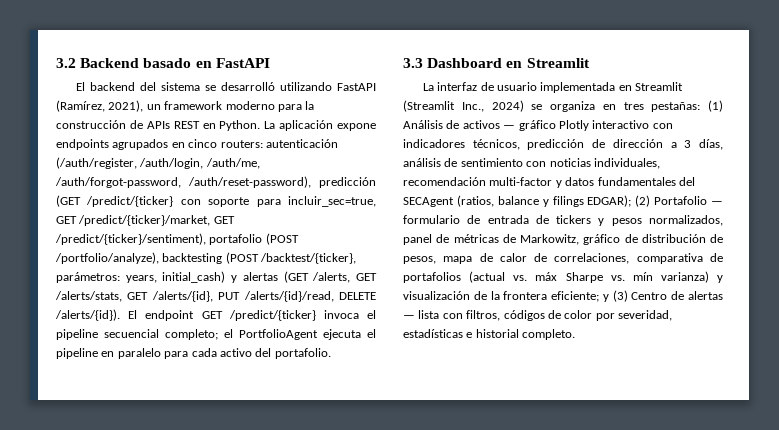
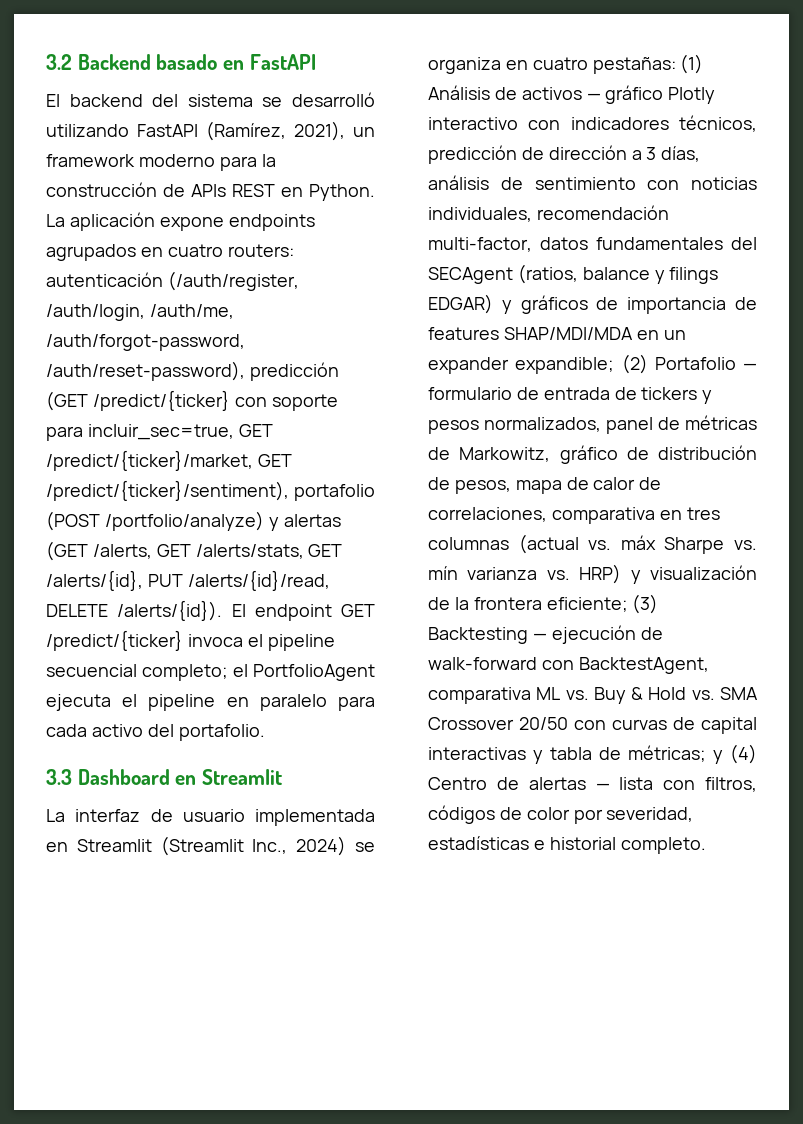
- La aplicación expone endpoints agrupados en cinco routers: autenticación (/auth/register, /auth/login, /auth/me, /auth/forgot-password, /auth/reset-password), predicción (GET /predict/{ticker} con soporte para incluir_sec=true, GET /predict/{ticker}/market, GET /predict/{ticker}/sentiment), portafolio (POST /portfolio/analyze), backtesting (POST /backtest/{ticker}, parámetros: years, initial_cash) y alertas (GET /alerts, GET /alerts/stats, GET /alerts/{id}, PUT /alerts/{id}/read, DELETE /alerts/{id}).
+ La aplicación expone endpoints agrupados en cuatro routers: autenticación (/auth/register, /auth/login, /auth/me, /auth/forgot-password, /auth/reset-password), predicción (GET /predict/{ticker} con soporte para incluir_sec=true, GET /predict/{ticker}/market, GET /predict/{ticker}/sentiment), portafolio (POST /portfolio/analyze) y alertas (GET /alerts, GET /alerts/stats, GET /alerts/{id}, PUT /alerts/{id}/read, DELETE /alerts/{id}).
- La interfaz de usuario implementada en Streamlit (Streamlit Inc., 2024) se organiza en tres pestañas:
+ La interfaz de usuario implementada en Streamlit (Streamlit Inc., 2024) se organiza en cuatro pestañas:
- (1) Análisis de activos — gráfico Plotly interactivo con indicadores técnicos, predicción de dirección a 3 días, análisis de sentimiento con noticias individuales, recomendación multi-factor y datos fundamentales del SECAgent (ratios, balance y filings EDGAR);
+ (1) Análisis de activos — gráfico Plotly interactivo con indicadores técnicos, predicción de dirección a 3 días, análisis de sentimiento con noticias individuales, recomendación multi-factor, datos fundamentales del SECAgent (ratios, balance y filings EDGAR) y gráficos de importancia de features SHAP/MDI/MDA en un expander expandible;
- (2) Portafolio — formulario de entrada de tickers y pesos normalizados, panel de métricas de Markowitz, gráfico de distribución de pesos, mapa de calor de correlaciones, comparativa de portafolios (actual vs. máx Sharpe vs. mín varianza) y visualización de la frontera eficiente;
+ (2) Portafolio — formulario de entrada de tickers y pesos normalizados, panel de métricas de Markowitz, gráfico de distribución de pesos, mapa de calor de correlaciones, comparativa en tres columnas (actual vs. máx Sharpe vs. mín varianza vs. HRP) y visualización de la frontera eficiente;
- y (3) Centro de alertas — lista con filtros, códigos de color por severidad, estadísticas e historial completo.
+ (3) Backtesting — ejecución de walk-forward con BacktestAgent, comparativa ML vs. Buy & Hold vs. SMA Crossover 20/50 con curvas de capital interactivas y tabla de métricas; y (4) Centro de alertas — lista con filtros, códigos de color por severidad, estadísticas e historial completo.

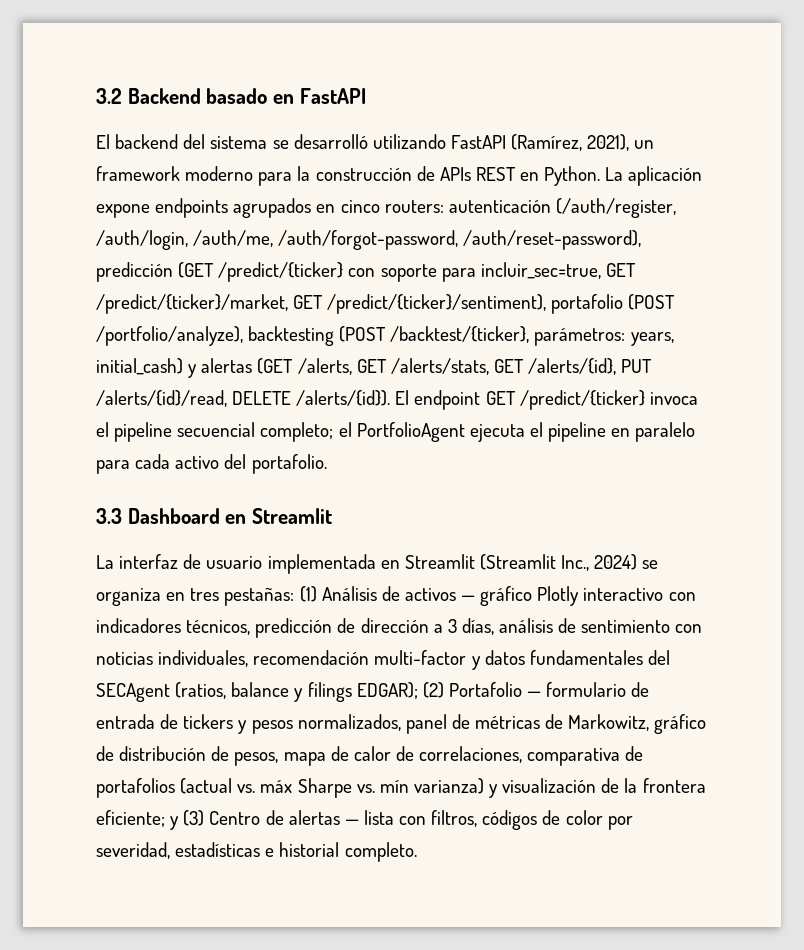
- La aplicación expone endpoints agrupados en cuatro routers: autenticación (/auth/register, /auth/login, /auth/me, /auth/forgot-password, /auth/reset-password), predicción (GET /predict/{ticker} con soporte para incluir_sec=true, GET /predict/{ticker}/market, GET /predict/{ticker}/sentiment), portafolio (POST /portfolio/analyze) y alertas (GET /alerts, GET /alerts/stats, GET /alerts/{id}, PUT /alerts/{id}/read, DELETE /alerts/{id}).
+ La aplicación expone endpoints agrupados en cinco routers: autenticación (/auth/register, /auth/login, /auth/me, /auth/forgot-password, /auth/reset-password), predicción (GET /predict/{ticker} con soporte para incluir_sec=true, GET /predict/{ticker}/market, GET /predict/{ticker}/sentiment), portafolio (POST /portfolio/analyze), backtesting (POST /backtest/{ticker}, parámetros: years, initial_cash) y alertas (GET /alerts, GET /alerts/stats, GET /alerts/{id}, PUT /alerts/{id}/read, DELETE /alerts/{id}).
- La interfaz de usuario implementada en Streamlit (Streamlit Inc., 2024) se organiza en cuatro pestañas:
+ La interfaz de usuario implementada en Streamlit (Streamlit Inc., 2024) se organiza en tres pestañas:
- (1) Análisis de activos — gráfico Plotly interactivo con indicadores técnicos, predicción de dirección a 3 días, análisis de sentimiento con noticias individuales, recomendación multi-factor, datos fundamentales del SECAgent (ratios, balance y filings EDGAR) y gráficos de importancia de features SHAP/MDI/MDA en un expander expandible;
+ (1) Análisis de activos — gráfico Plotly interactivo con indicadores técnicos, predicción de dirección a 3 días, análisis de sentimiento con noticias individuales, recomendación multi-factor y datos fundamentales del SECAgent (ratios, balance y filings EDGAR);
- (2) Portafolio — formulario de entrada de tickers y pesos normalizados, panel de métricas de Markowitz, gráfico de distribución de pesos, mapa de calor de correlaciones, comparativa en tres columnas (actual vs. máx Sharpe vs. mín varianza vs. HRP) y visualización de la frontera eficiente;
+ (2) Portafolio — formulario de entrada de tickers y pesos normalizados, panel de métricas de Markowitz, gráfico de distribución de pesos, mapa de calor de correlaciones, comparativa de portafolios (actual vs. máx Sharpe vs. mín varianza) y visualización de la frontera eficiente;
- (3) Backtesting — ejecución de walk-forward con BacktestAgent, comparativa ML vs. Buy & Hold vs. SMA Crossover 20/50 con curvas de capital interactivas y tabla de métricas; y (4) Centro de alertas — lista con filtros, códigos de color por severidad, estadísticas e historial completo.
+ y (3) Centro de alertas — lista con filtros, códigos de color por severidad, estadísticas e historial completo.

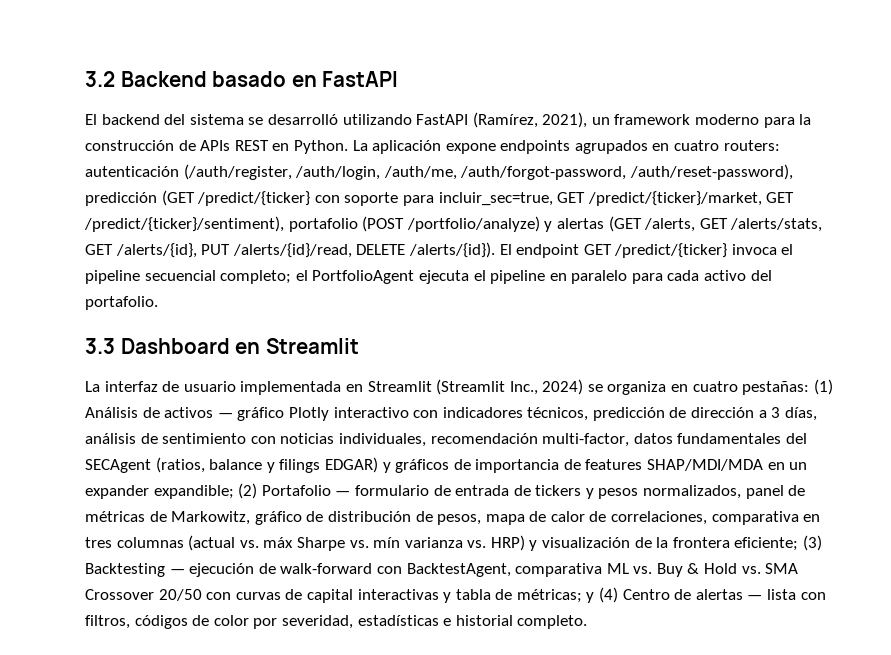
- La aplicación expone endpoints agrupados en cinco routers: autenticación (/auth/register, /auth/login, /auth/me, /auth/forgot-password, /auth/reset-password), predicción (GET /predict/{ticker} con soporte para incluir_sec=true, GET /predict/{ticker}/market, GET /predict/{ticker}/sentiment), portafolio (POST /portfolio/analyze), backtesting (POST /backtest/{ticker}, parámetros: years, initial_cash) y alertas (GET /alerts, GET /alerts/stats, GET /alerts/{id}, PUT /alerts/{id}/read, DELETE /alerts/{id}).
+ La aplicación expone endpoints agrupados en cuatro routers: autenticación (/auth/register, /auth/login, /auth/me, /auth/forgot-password, /auth/reset-password), predicción (GET /predict/{ticker} con soporte para incluir_sec=true, GET /predict/{ticker}/market, GET /predict/{ticker}/sentiment), portafolio (POST /portfolio/analyze) y alertas (GET /alerts, GET /alerts/stats, GET /alerts/{id}, PUT /alerts/{id}/read, DELETE /alerts/{id}).
- La interfaz de usuario implementada en Streamlit (Streamlit Inc., 2024) se organiza en tres pestañas:
+ La interfaz de usuario implementada en Streamlit (Streamlit Inc., 2024) se organiza en cuatro pestañas:
- (1) Análisis de activos — gráfico Plotly interactivo con indicadores técnicos, predicción de dirección a 3 días, análisis de sentimiento con noticias individuales, recomendación multi-factor y datos fundamentales del SECAgent (ratios, balance y filings EDGAR);
+ (1) Análisis de activos — gráfico Plotly interactivo con indicadores técnicos, predicción de dirección a 3 días, análisis de sentimiento con noticias individuales, recomendación multi-factor, datos fundamentales del SECAgent (ratios, balance y filings EDGAR) y gráficos de importancia de features SHAP/MDI/MDA en un expander expandible;
- (2) Portafolio — formulario de entrada de tickers y pesos normalizados, panel de métricas de Markowitz, gráfico de distribución de pesos, mapa de calor de correlaciones, comparativa de portafolios (actual vs. máx Sharpe vs. mín varianza) y visualización de la frontera eficiente;
+ (2) Portafolio — formulario de entrada de tickers y pesos normalizados, panel de métricas de Markowitz, gráfico de distribución de pesos, mapa de calor de correlaciones, comparativa en tres columnas (actual vs. máx Sharpe vs. mín varianza vs. HRP) y visualización de la frontera eficiente;
- y (3) Centro de alertas — lista con filtros, códigos de color por severidad, estadísticas e historial completo.
+ (3) Backtesting — ejecución de walk-forward con BacktestAgent, comparativa ML vs. Buy & Hold vs. SMA Crossover 20/50 con curvas de capital interactivas y tabla de métricas; y (4) Centro de alertas — lista con filtros, códigos de color por severidad, estadísticas e historial completo.

